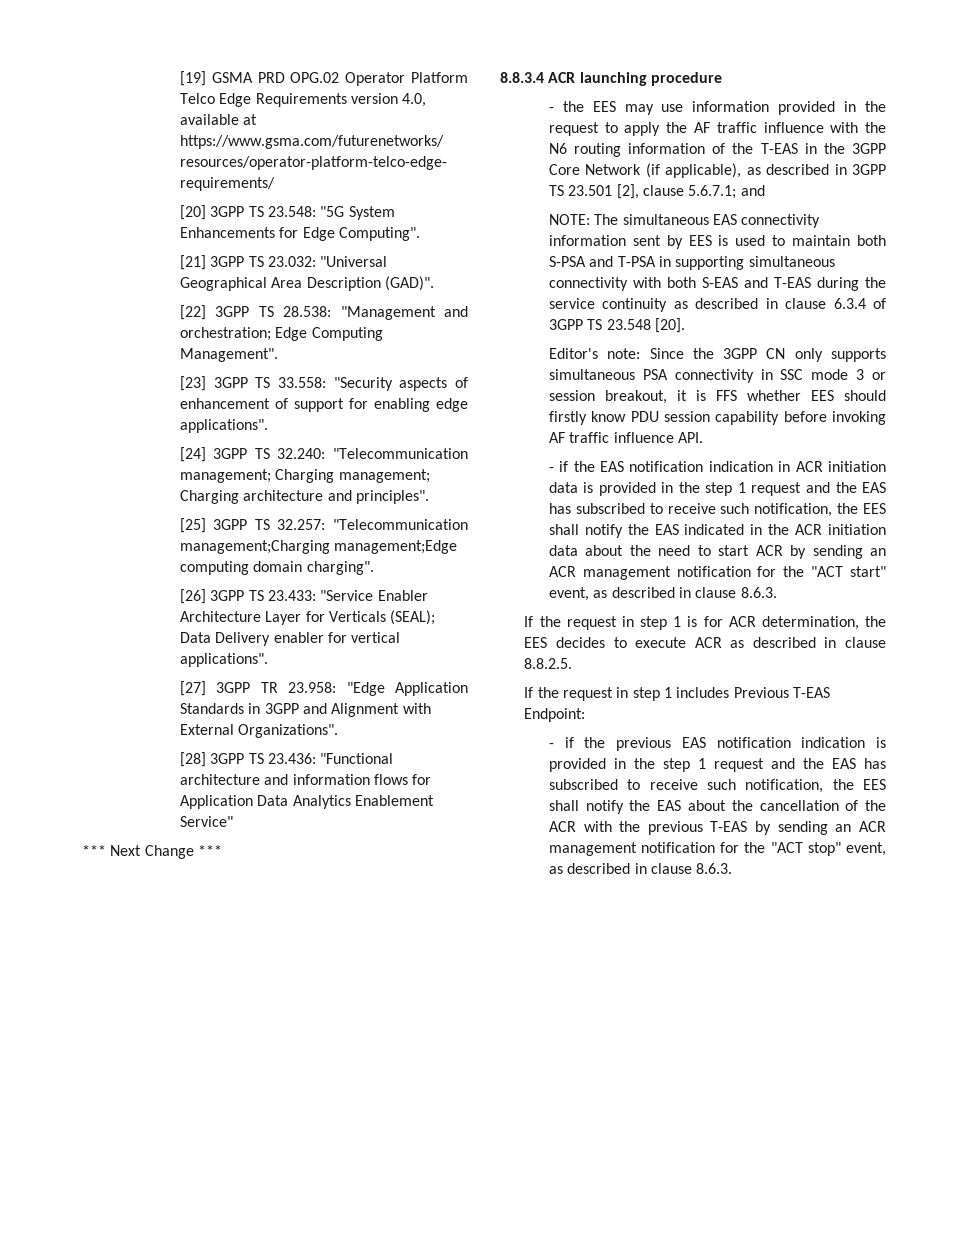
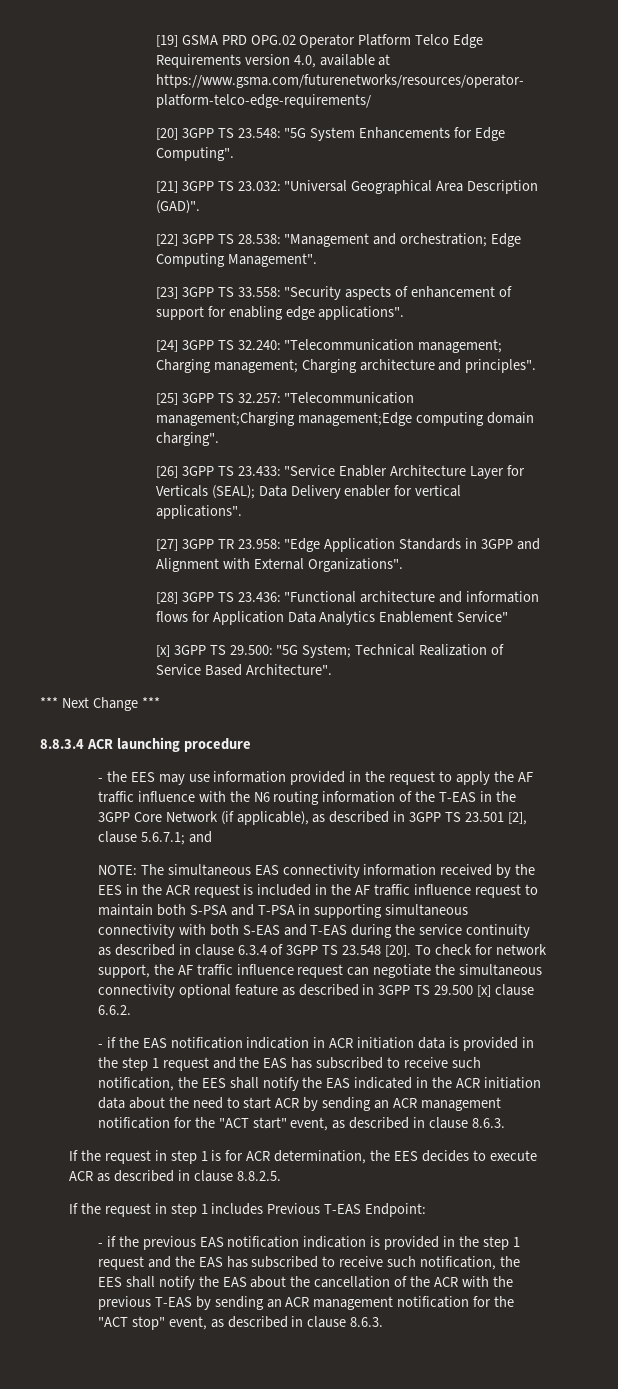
+ [x] 3GPP TS 29.500: "5G System; Technical Realization of Service Based Architecture".
- NOTE: The simultaneous EAS connectivity information sent by EES is used to maintain both S-PSA and T-PSA in supporting simultaneous connectivity with both S-EAS and T-EAS during the service continuity as described in clause 6.3.4 of 3GPP TS 23.548 [20].
- Editor's note: Since the 3GPP CN only supports simultaneous PSA connectivity in SSC mode 3 or session breakout, it is FFS whether EES should firstly know PDU session capability before invoking AF traffic influence API.
+ NOTE: The simultaneous EAS connectivity information received by the EES in the ACR request is included in the AF traffic influence request to maintain both S-PSA and T-PSA in supporting simultaneous connectivity with both S-EAS and T-EAS during the service continuity as described in clause 6.3.4 of 3GPP TS 23.548 [20]. To check for network support, the AF traffic influence request can negotiate the simultaneous connectivity optional feature as described in 3GPP TS 29.500 [x] clause 6.6.2.

